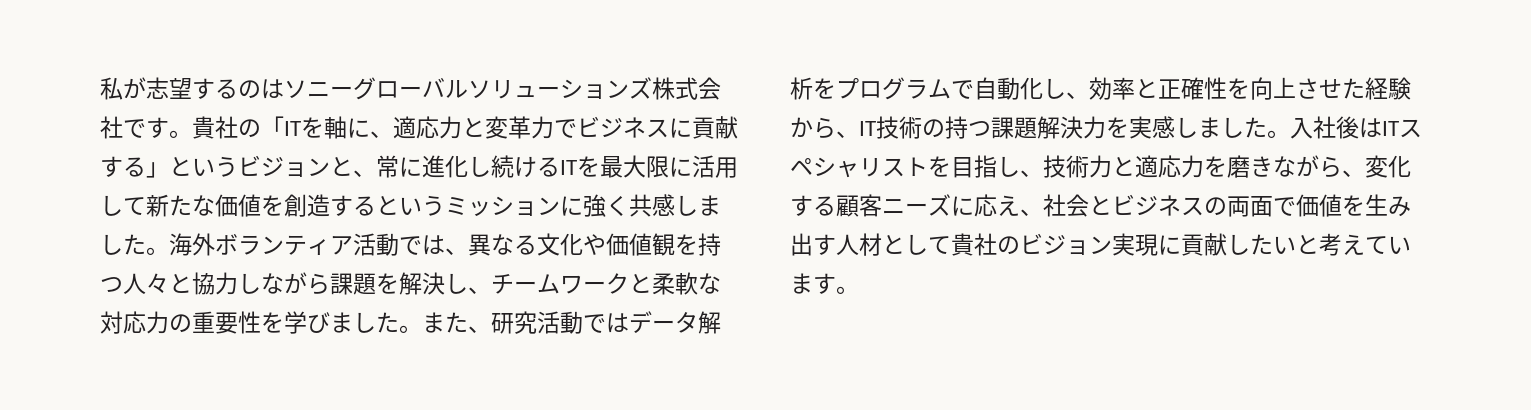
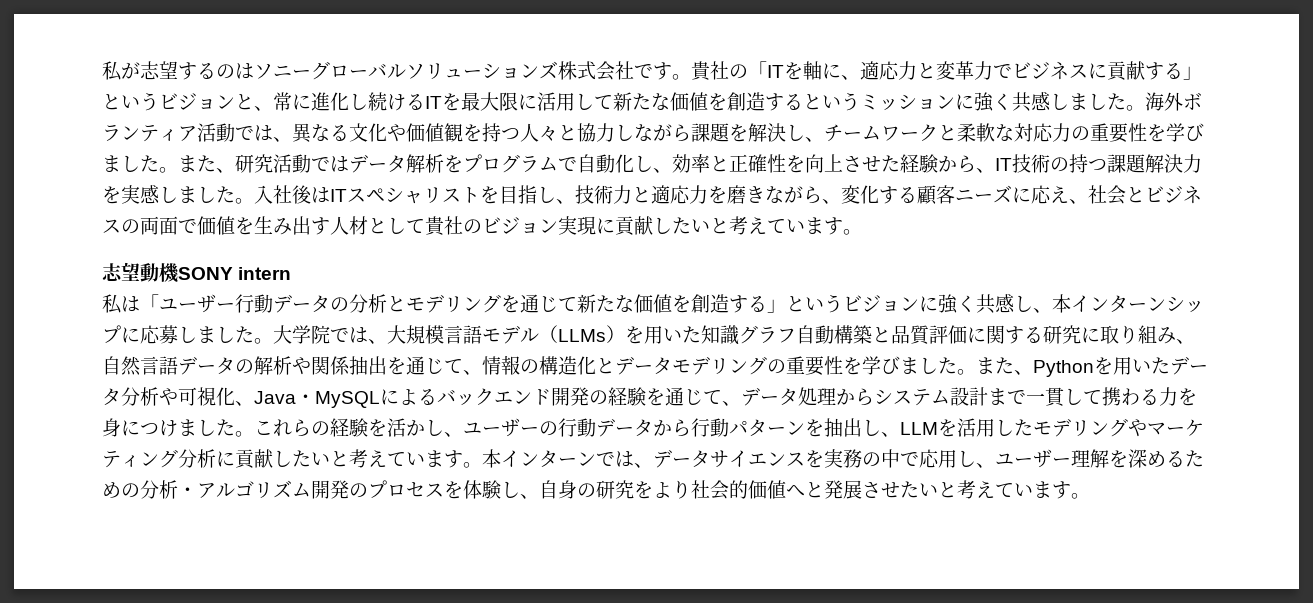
+ 志望動機SONY intern
+ 私は「ユーザー行動データの分析とモデリングを通じて新たな価値を創造する」というビジョンに強く共感し、本インターンシップに応募しました。大学院では、大規模言語モデル（LLMs）を用いた知識グラフ自動構築と品質評価に関する研究に取り組み、自然言語データの解析や関係抽出を通じて、情報の構造化とデータモデリングの重要性を学びました。また、Pythonを用いたデータ分析や可視化、Java・MySQLによるバックエンド開発の経験を通じて、データ処理からシステム設計まで一貫して携わる力を身につけました。これらの経験を活かし、ユーザーの行動データから行動パターンを抽出し、LLMを活用したモデリングやマーケティング分析に貢献したいと考えています。本インターンでは、データサイエンスを実務の中で応用し、ユーザー理解を深めるための分析・アルゴリズム開発のプロセスを体験し、自身の研究をより社会的価値へと発展させたいと考えています。

